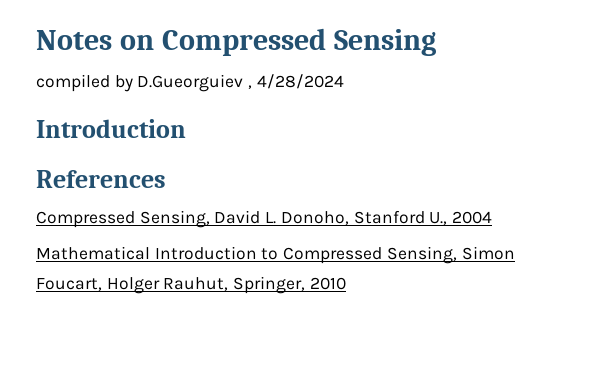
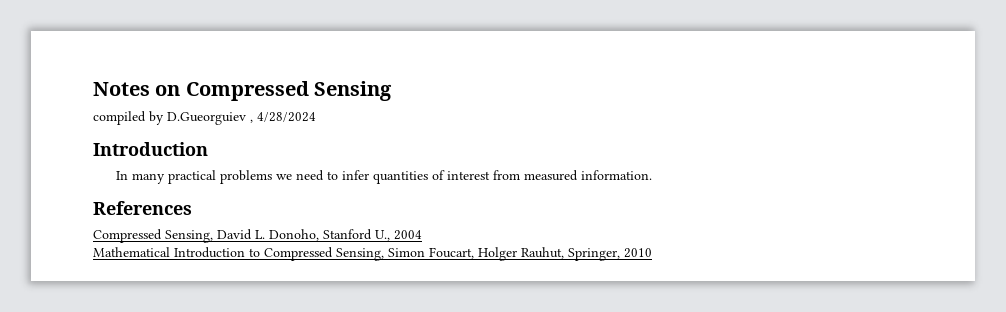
+ In many practical problems we need to infer quantities of interest from measured information.

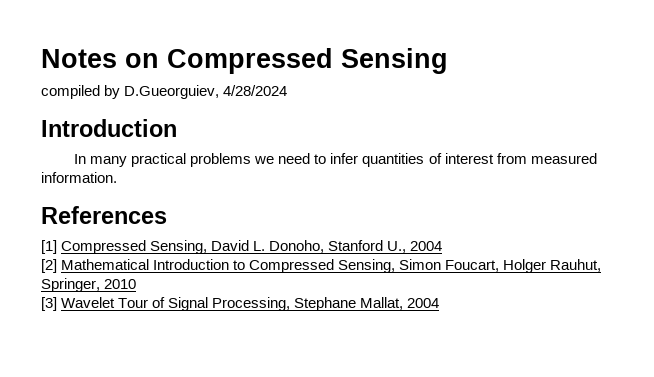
- compiled by D.Gueorguiev , 4/28/2024
+ compiled by D.Gueorguiev, 4/28/2024
- Compressed Sensing, David L. Donoho, Stanford U., 2004
+ [1] Compressed Sensing, David L. Donoho, Stanford U., 2004
- Mathematical Introduction to Compressed Sensing, Simon Foucart, Holger Rauhut, Springer, 2010
+ [2] Mathematical Introduction to Compressed Sensing, Simon Foucart, Holger Rauhut, Springer, 2010
+ [3] Wavelet Tour of Signal Processing, Stephane Mallat, 2004

